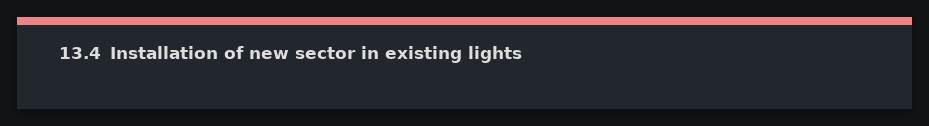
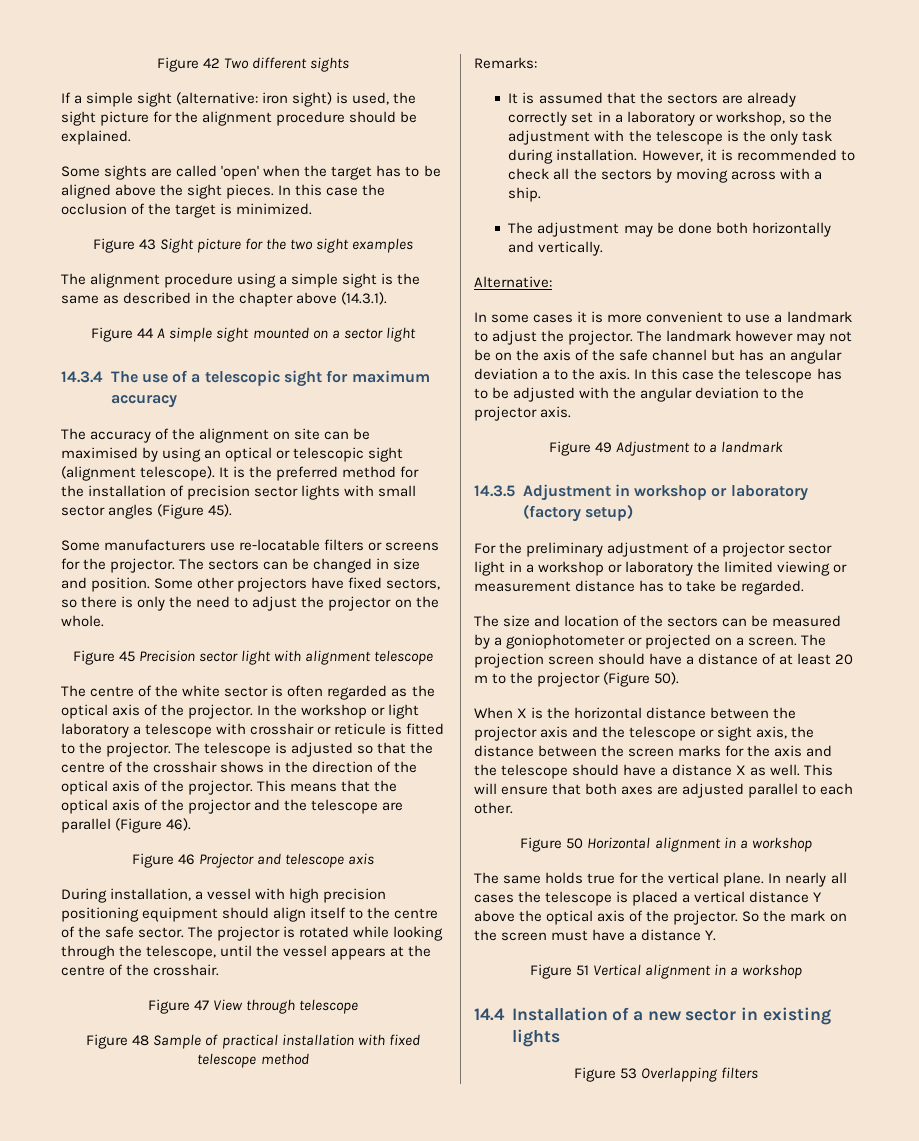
- 13.4 Installation of new sector in existing lights
+ Figure 42 Two different sights
+ If a simple sight (alternative: iron sight) is used, the sight picture for the alignment procedure should be explained.
+ Some sights are called 'open' when the target has to be aligned above the sight pieces. In this case the occlusion of the target is minimized.
+ Figure 43 Sight picture for the two sight examples
+ The alignment procedure using a simple sight is the same as described in the chapter above (14.3.1).
+ Figure 44 A simple sight mounted on a sector light
+ 14.3.4 The use of a telescopic sight for maximum accuracy
+ The accuracy of the alignment on site can be maximised by using an optical or telescopic sight (alignment telescope). It is the preferred method for the installation of precision sector lights with small sector angles (Figure 45).
+ Some manufacturers use re-locatable filters or screens for the projector. The sectors can be changed in size and position. Some other projectors have fixed sectors, so there is only the need to adjust the projector on the whole.
+ Figure 45 Precision sector light with alignment telescope
+ The centre of the white sector is often regarded as the optical axis of the projector. In the workshop or light laboratory a telescope with crosshair or reticule is fitted to the projector. The telescope is adjusted so that the centre of the crosshair shows in the direction of the optical axis of the projector. This means that the optical axis of the projector and the telescope are parallel (Figure 46).
+ Figure 46 Projector and telescope axis
+ During installation, a vessel with high precision positioning equipment should align itself to the centre of the safe sector. The projector is rotated while looking through the telescope, until the vessel appears at the centre of the crosshair.
+ Figure 47 View through telescope
+ Figure 48 Sample of practical installation with fixed telescope method
+ Remarks:
+ It is assumed that the sectors are already correctly set in a laboratory or workshop, so the adjustment with the telescope is the only task during installation. However, it is recommended to check all the sectors by moving across with a ship.
+ The adjustment may be done both horizontally and vertically.
+ Alternative:
+ In some cases it is more convenient to use a landmark to adjust the projector. The landmark however may not be on the axis of the safe channel but has an angular deviation a to the axis. In this case the telescope has to be adjusted with the angular deviation to the projector axis.
+ Figure 49 Adjustment to a landmark
+ 14.3.5 Adjustment in workshop or laboratory (factory setup)
+ For the preliminary adjustment of a projector sector light in a workshop or laboratory the limited viewing or measurement distance has to take be regarded.
+ The size and location of the sectors can be measured by a goniophotometer or projected on a screen. The projection screen should have a distance of at least 20 m to the projector (Figure 50).
+ When X is the horizontal distance between the projector axis and the telescope or sight axis, the distance between the screen marks for the axis and the telescope should have a distance X as well. This will ensure that both axes are adjusted parallel to each other.
+ Figure 50 Horizontal alignment in a workshop
+ The same holds true for the vertical plane. In nearly all cases the telescope is placed a vertical distance Y above the optical axis of the projector. So the mark on the screen must have a distance Y.
+ Figure 51 Vertical alignment in a workshop
+ 14.4 Installation of a new sector in existing lights
+ Figure 53 Overlapping filters

